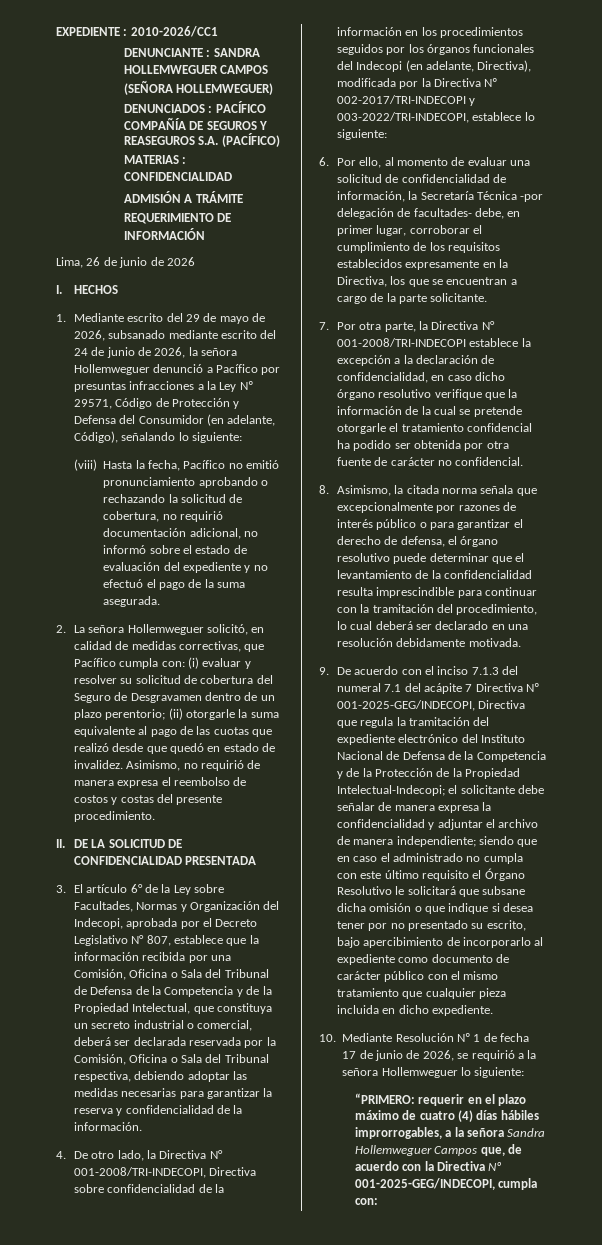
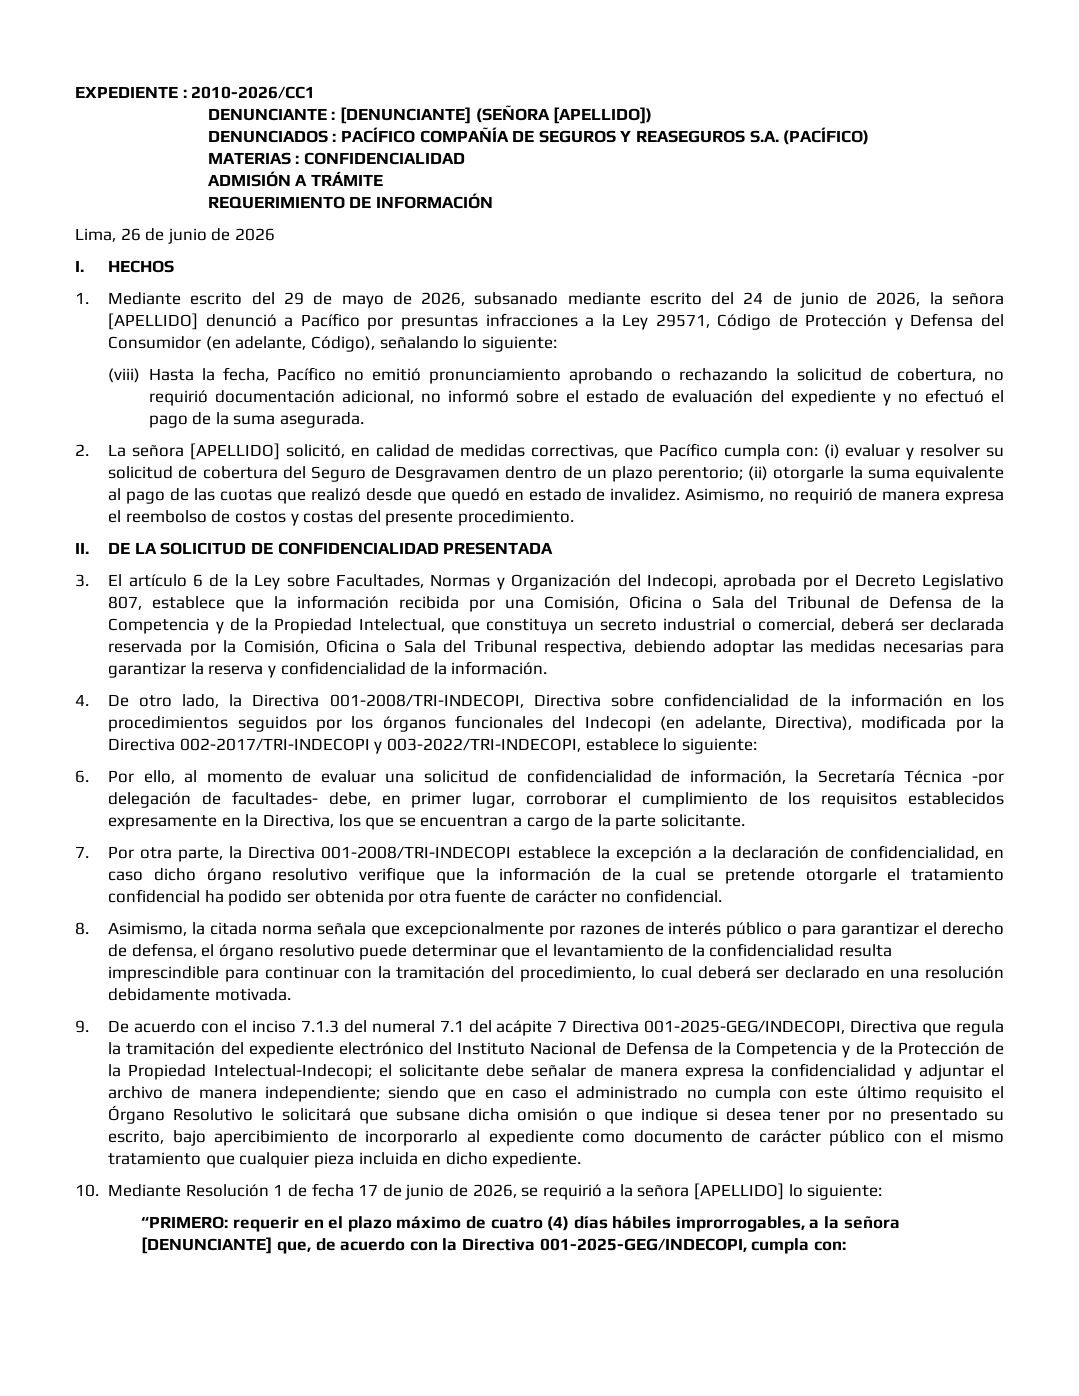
- DENUNCIANTE : SANDRA HOLLEMWEGUER CAMPOS (SEÑORA HOLLEMWEGUER)
+ DENUNCIANTE : [DENUNCIANTE] (SEÑORA [APELLIDO])
- 1. Mediante escrito del 29 de mayo de 2026, subsanado mediante escrito del 24 de junio de 2026, la señora Hollemweguer denunció a Pacífico por presuntas infracciones a la Ley Nº 29571, Código de Protección y Defensa del Consumidor (en adelante, Código), señalando lo siguiente:
+ 1. Mediante escrito del 29 de mayo de 2026, subsanado mediante escrito del 24 de junio de 2026, la señora [APELLIDO] denunció a Pacífico por presuntas infracciones a la Ley 29571, Código de Protección y Defensa del Consumidor (en adelante, Código), señalando lo siguiente:
- 2. La señora Hollemweguer solicitó, en calidad de medidas correctivas, que Pacífico cumpla con: (i) evaluar y resolver su solicitud de cobertura del Seguro de Desgravamen dentro de un plazo perentorio; (ii) otorgarle la suma equivalente al pago de las cuotas que realizó desde que quedó en estado de invalidez.
+ 2. La señora [APELLIDO] solicitó, en calidad de medidas correctivas, que Pacífico cumpla con: (i) evaluar y resolver su solicitud de cobertura del Seguro de Desgravamen dentro de un plazo perentorio; (ii) otorgarle la suma equivalente al pago de las cuotas que realizó desde que quedó en estado de invalidez.
- 3. El artículo 6° de la Ley sobre Facultades, Normas y Organización del Indecopi, aprobada por el Decreto Legislativo N° 807, establece que la información recibida por una Comisión, Oficina o Sala del Tribunal de Defensa de la Competencia y de la Propiedad Intelectual, que constituya un secreto industrial o comercial, deberá ser declarada reservada por la Comisión, Oficina o Sala del Tribunal respectiva, debiendo adoptar las medidas necesarias para garantizar la reserva y confidencialidad de la información.
+ 3. El artículo 6 de la Ley sobre Facultades, Normas y Organización del Indecopi, aprobada por el Decreto Legislativo 807, establece que la información recibida por una Comisión, Oficina o Sala del Tribunal de Defensa de la Competencia y de la Propiedad Intelectual, que constituya un secreto industrial o comercial, deberá ser declarada reservada por la Comisión, Oficina o Sala del Tribunal respectiva, debiendo adoptar las medidas necesarias para garantizar la reserva y confidencialidad de la información.
- 4. De otro lado, la Directiva N° 001-2008/TRI-INDECOPI, Directiva sobre confidencialidad de la información en los procedimientos seguidos por los órganos funcionales del Indecopi (en adelante, Directiva), modificada por la Directiva Nº 002-2017/TRI-INDECOPI y 003-2022/TRI-INDECOPI, establece lo siguiente:
+ 4. De otro lado, la Directiva 001-2008/TRI-INDECOPI, Directiva sobre confidencialidad de la información en los procedimientos seguidos por los órganos funcionales del Indecopi (en adelante, Directiva), modificada por la Directiva 002-2017/TRI-INDECOPI y 003-2022/TRI-INDECOPI, establece lo siguiente:
- 7. Por otra parte, la Directiva N° 001-2008/TRI-INDECOPI establece la excepción a la declaración de confidencialidad, en caso dicho órgano resolutivo verifique que la información de la cual se pretende otorgarle el tratamiento confidencial ha podido ser obtenida por otra fuente de carácter no confidencial.
+ 7. Por otra parte, la Directiva 001-2008/TRI-INDECOPI establece la excepción a la declaración de confidencialidad, en caso dicho órgano resolutivo verifique que la información de la cual se pretende otorgarle el tratamiento confidencial ha podido ser obtenida por otra fuente de carácter no confidencial.
- 9. De acuerdo con el inciso 7.1.3 del numeral 7.1 del acápite 7 Directiva Nº 001-2025-GEG/INDECOPI, Directiva que regula la tramitación del expediente electrónico del Instituto Nacional de Defensa de la Competencia y de la Protección de la Propiedad Intelectual-Indecopi;
+ 9. De acuerdo con el inciso 7.1.3 del numeral 7.1 del acápite 7 Directiva 001-2025-GEG/INDECOPI, Directiva que regula la tramitación del expediente electrónico del Instituto Nacional de Defensa de la Competencia y de la Protección de la Propiedad Intelectual-Indecopi;
- 10. Mediante Resolución Nº 1 de fecha 17 de junio de 2026, se requirió a la señora Hollemweguer lo siguiente:
+ 10. Mediante Resolución 1 de fecha 17 de junio de 2026, se requirió a la señora [APELLIDO] lo siguiente:
- “PRIMERO: requerir en el plazo máximo de cuatro (4) días hábiles improrrogables, a la señora Sandra Hollemweguer Campos que, de acuerdo con la Directiva Nº 001-2025-GEG/INDECOPI, cumpla con:
+ “PRIMERO: requerir en el plazo máximo de cuatro (4) días hábiles improrrogables, a la señora [DENUNCIANTE] que, de acuerdo con la Directiva 001-2025-GEG/INDECOPI, cumpla con:

